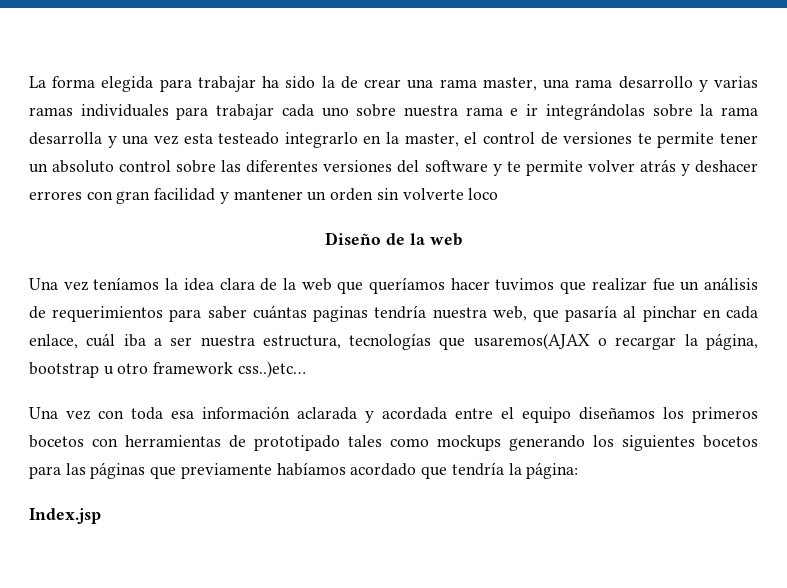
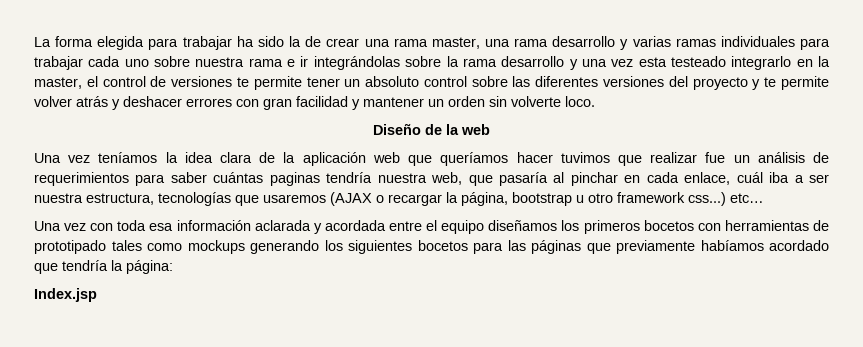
- La forma elegida para trabajar ha sido la de crear una rama master, una rama desarrollo y varias ramas individuales para trabajar cada uno sobre nuestra rama e ir integrándolas sobre la rama desarrolla y una vez esta testeado integrarlo en la master, el control de versiones te permite tener un absoluto control sobre las diferentes versiones del software y te permite volver atrás y deshacer errores con gran facilidad y mantener un orden sin volverte loco
+ La forma elegida para trabajar ha sido la de crear una rama master, una rama desarrollo y varias ramas individuales para trabajar cada uno sobre nuestra rama e ir integrándolas sobre la rama desarrollo y una vez esta testeado integrarlo en la master, el control de versiones te permite tener un absoluto control sobre las diferentes versiones del proyecto y te permite volver atrás y deshacer errores con gran facilidad y mantener un orden sin volverte loco.
- Una vez teníamos la idea clara de la web que queríamos hacer tuvimos que realizar fue un análisis de requerimientos para saber cuántas paginas tendría nuestra web, que pasaría al pinchar en cada enlace, cuál iba a ser nuestra estructura, tecnologías que usaremos(AJAX o recargar la página, bootstrap u otro framework css..)etc…
+ Una vez teníamos la idea clara de la aplicación web que queríamos hacer tuvimos que realizar fue un análisis de requerimientos para saber cuántas paginas tendría nuestra web, que pasaría al pinchar en cada enlace, cuál iba a ser nuestra estructura, tecnologías que usaremos (AJAX o recargar la página, bootstrap u otro framework css...) etc…

